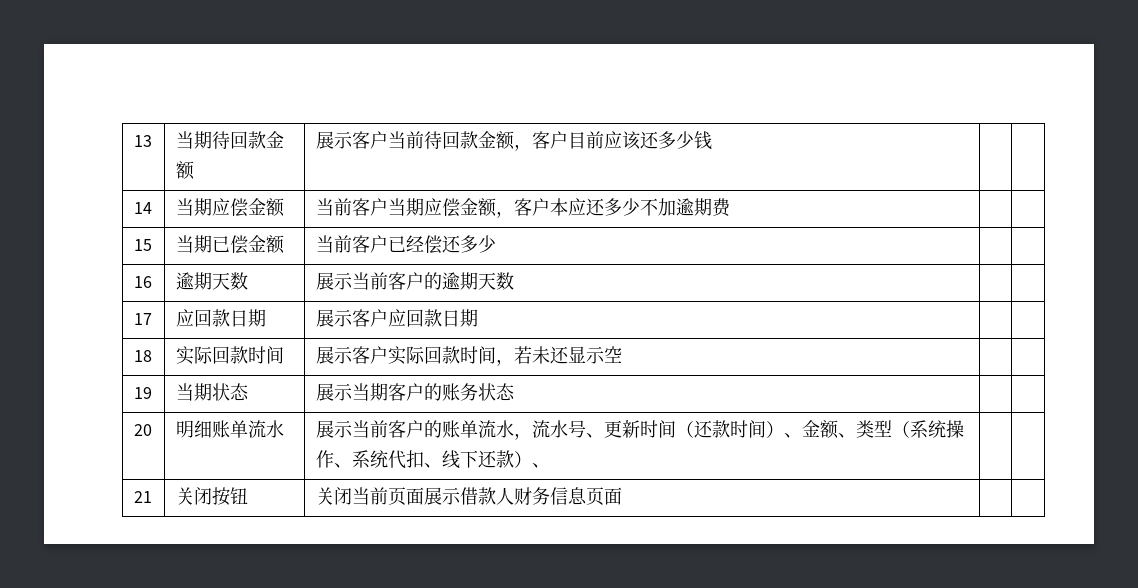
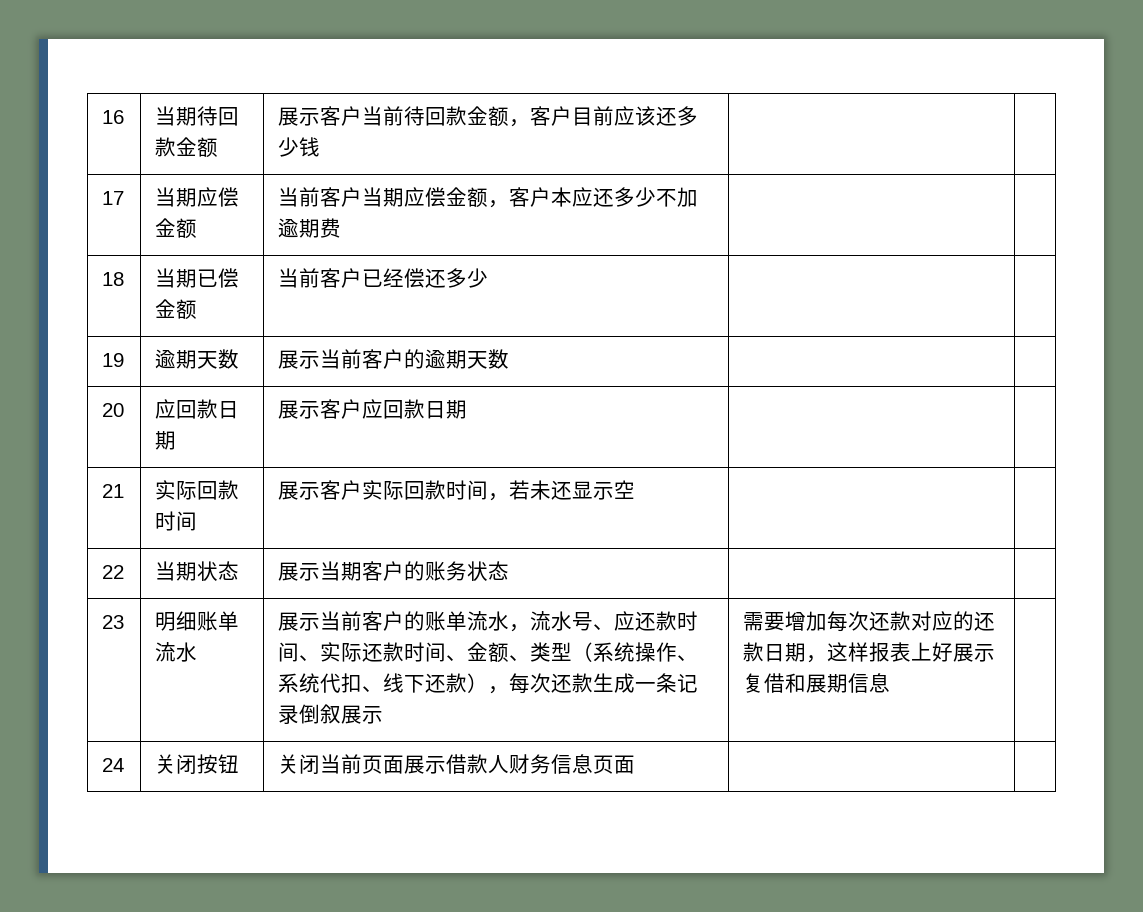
- 13 | 当期待回款金额 | 展示客户当前待回款金额，客户目前应该还多少钱 | |
+ 16 | 当期待回款金额 | 展示客户当前待回款金额，客户目前应该还多少钱 | |
- 14 | 当期应偿金额 | 当前客户当期应偿金额，客户本应还多少不加逾期费 | |
+ 17 | 当期应偿金额 | 当前客户当期应偿金额，客户本应还多少不加逾期费 | |
- 15 | 当期已偿金额 | 当前客户已经偿还多少 | |
+ 18 | 当期已偿金额 | 当前客户已经偿还多少 | |
- 16 | 逾期天数 | 展示当前客户的逾期天数 | |
+ 19 | 逾期天数 | 展示当前客户的逾期天数 | |
- 17 | 应回款日期 | 展示客户应回款日期 | |
+ 20 | 应回款日期 | 展示客户应回款日期 | |
- 18 | 实际回款时间 | 展示客户实际回款时间，若未还显示空 | |
+ 21 | 实际回款时间 | 展示客户实际回款时间，若未还显示空 | |
- 19 | 当期状态 | 展示当期客户的账务状态 | |
+ 22 | 当期状态 | 展示当期客户的账务状态 | |
- 20
+ 23
- 展示当前客户的账单流水，流水号、更新时间（还款时间）、金额、类型（系统操作、系统代扣、线下还款）、 | |
- 21 | 关闭按钮 | 关闭当前页面展示借款人财务信息页面 | |
+ 展示当前客户的账单流水，流水号、应还款时间、实际还款时间、金额、类型（系统操作、系统代扣、线下还款），每次还款生成一条记录倒叙展示 | 需要增加每次还款对应的还款日期，这样报表上好展示复借和展期信息 |
+ 24 | 关闭按钮 | 关闭当前页面展示借款人财务信息页面 | |

